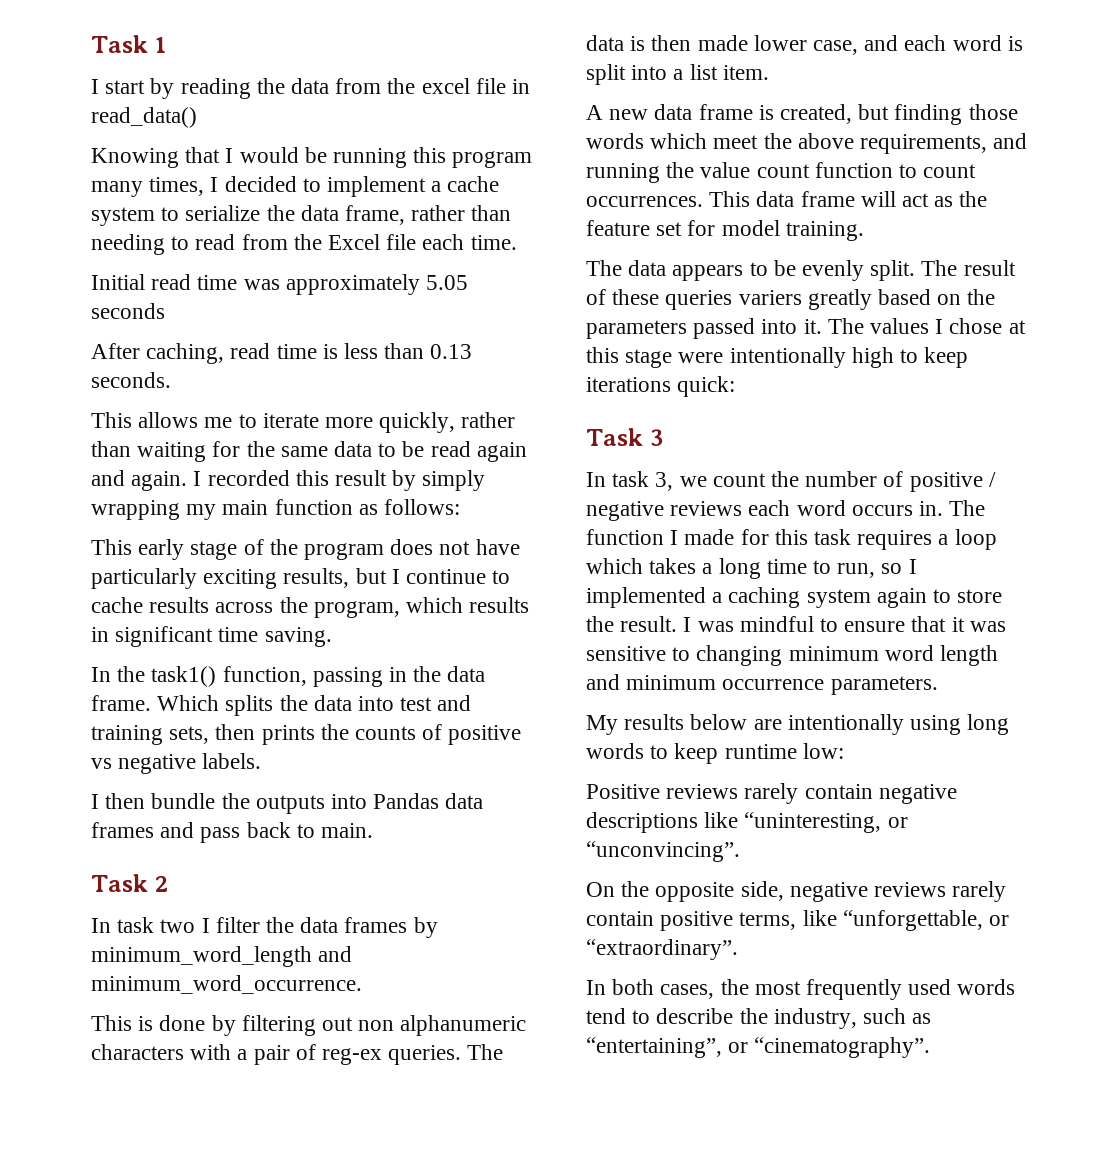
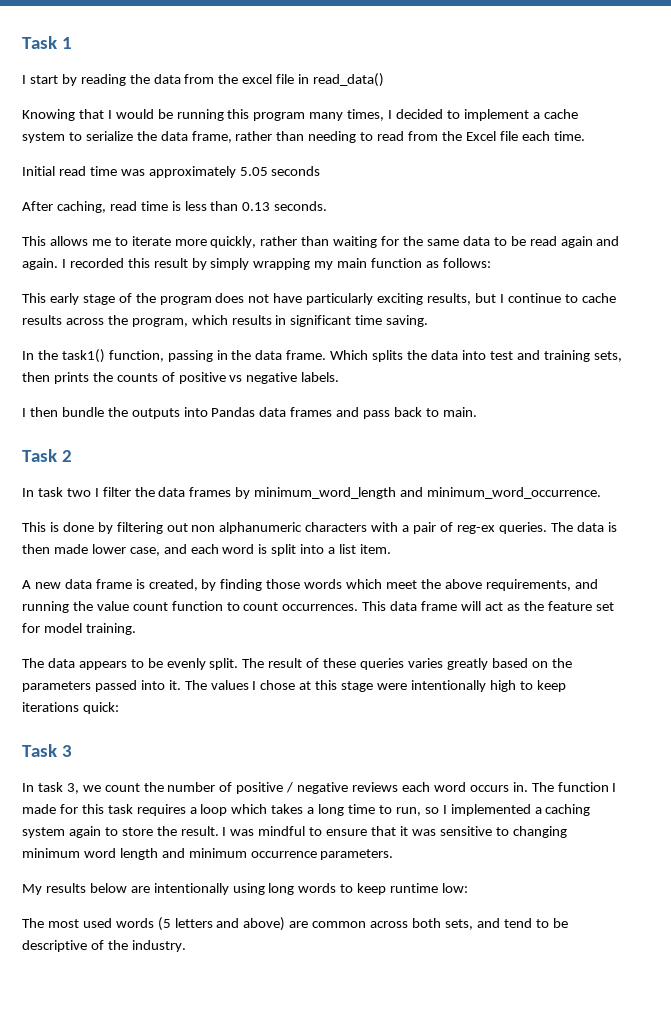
- A new data frame is created, but finding those words which meet the above requirements, and running the value count function to count occurrences.
+ A new data frame is created, by finding those words which meet the above requirements, and running the value count function to count occurrences.
- The result of these queries variers greatly based on the parameters passed into it.
+ The result of these queries varies greatly based on the parameters passed into it.
- Positive reviews rarely contain negative descriptions like “uninteresting, or “unconvincing”.
- On the opposite side, negative reviews rarely contain positive terms, like “unforgettable, or “extraordinary”.
- In both cases, the most frequently used words tend to describe the industry, such as “entertaining”, or “cinematography”.
+ The most used words (5 letters and above) are common across both sets, and tend to be descriptive of the industry.

